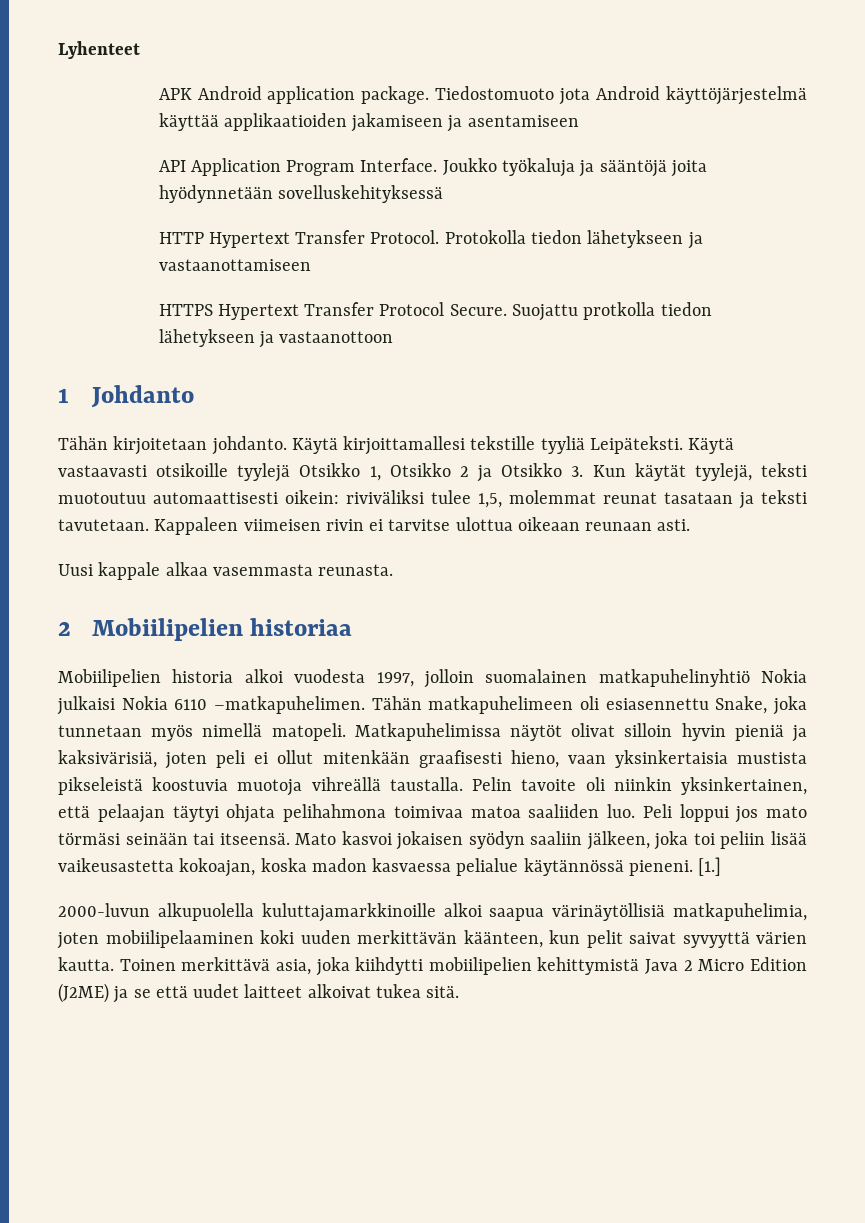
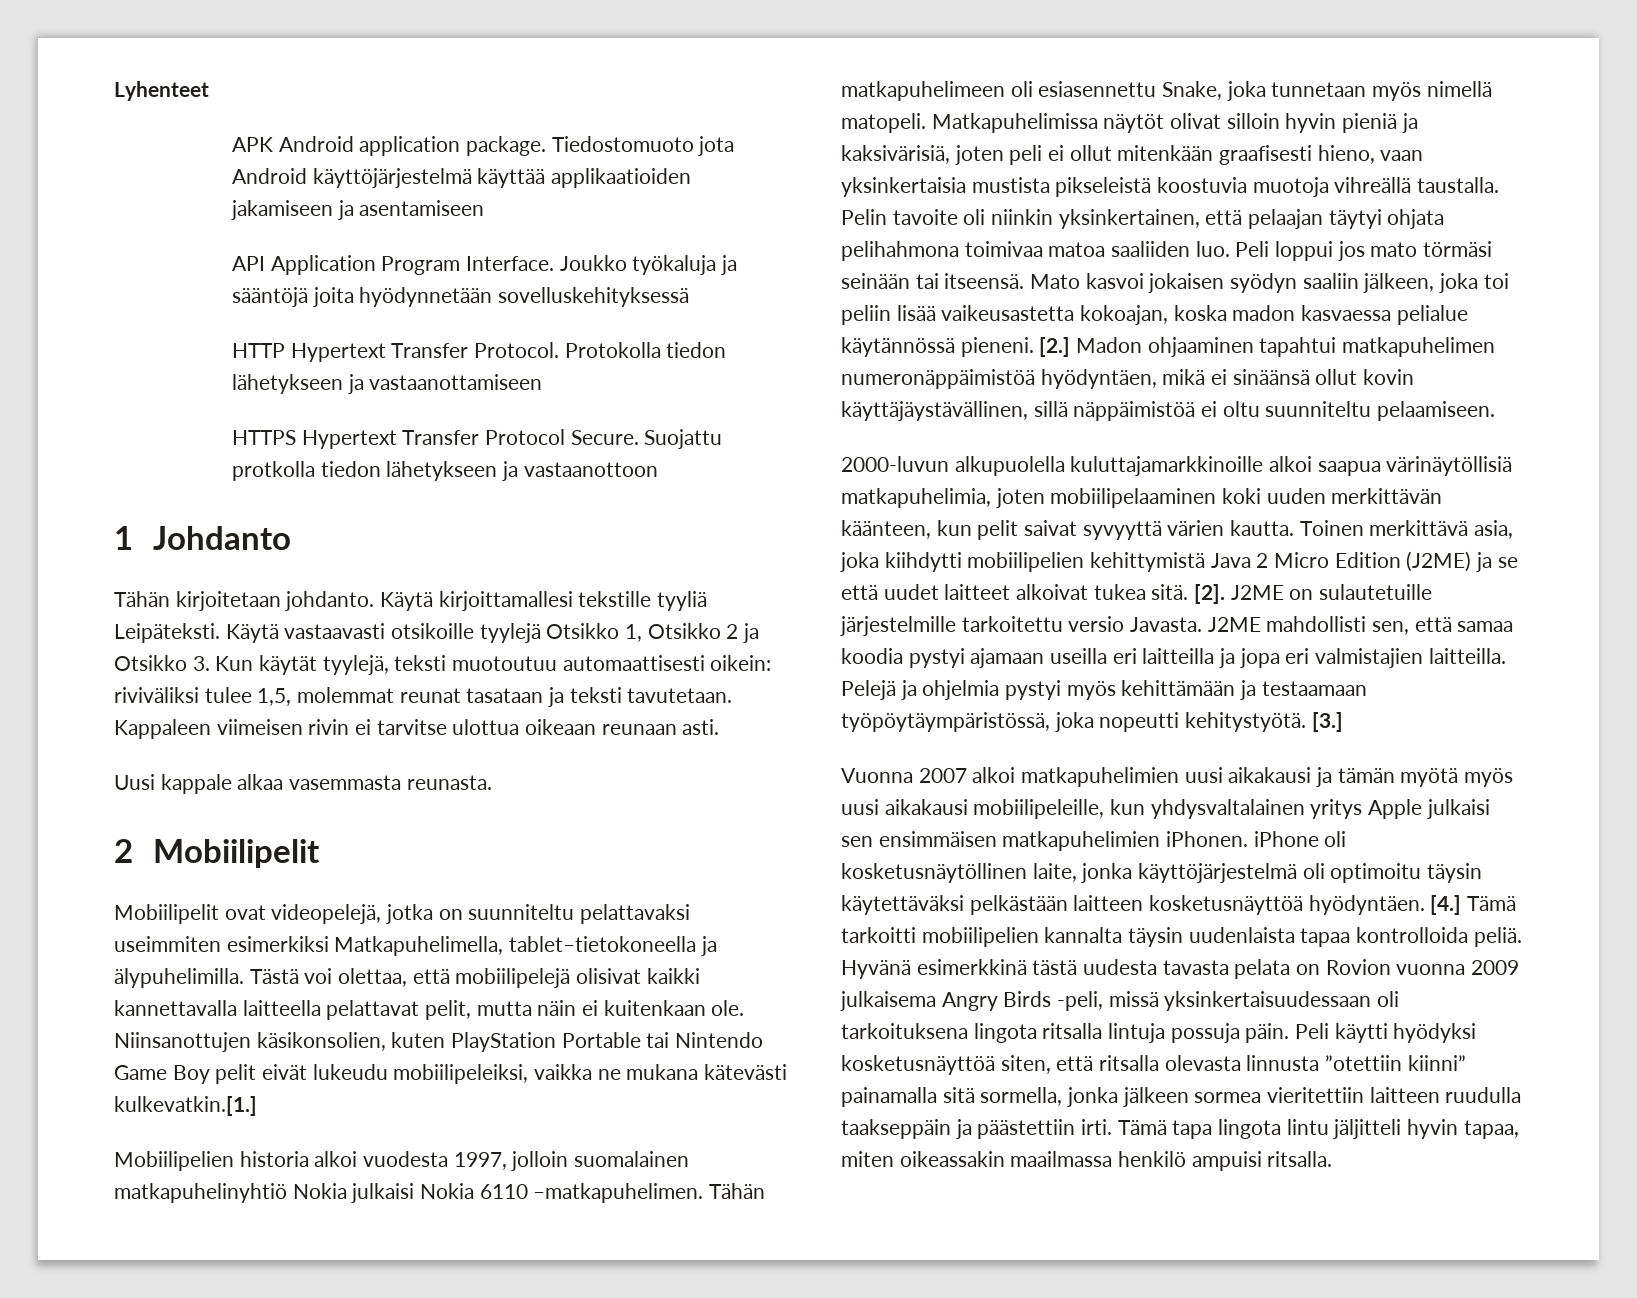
- 2 Mobiilipelien historiaa
+ 2 Mobiilipelit
+ Mobiilipelit ovat videopelejä, jotka on suunniteltu pelattavaksi useimmiten esimerkiksi Matkapuhelimella, tablet–tietokoneella ja älypuhelimilla. Tästä voi olettaa, että mobiilipelejä olisivat kaikki kannettavalla laitteella pelattavat pelit, mutta näin ei kuitenkaan ole. Niinsanottujen käsikonsolien, kuten PlayStation Portable tai Nintendo Game Boy pelit eivät lukeudu mobiilipeleiksi, vaikka ne mukana kätevästi kulkevatkin.[1.]
- [1.]
+ [2.] Madon ohjaaminen tapahtui matkapuhelimen numeronäppäimistöä hyödyntäen, mikä ei sinäänsä ollut kovin käyttäjäystävällinen, sillä näppäimistöä ei oltu suunniteltu pelaamiseen.
+ [2]. J2ME on sulautetuille järjestelmille tarkoitettu versio Javasta. J2ME mahdollisti sen, että samaa koodia pystyi ajamaan useilla eri laitteilla ja jopa eri valmistajien laitteilla. Pelejä ja ohjelmia pystyi myös kehittämään ja testaamaan työpöytäympäristössä, joka nopeutti kehitystyötä. [3.]
+ Vuonna 2007 alkoi matkapuhelimien uusi aikakausi ja tämän myötä myös uusi aikakausi mobiilipeleille, kun yhdysvaltalainen yritys Apple julkaisi sen ensimmäisen matkapuhelimien iPhonen. iPhone oli kosketusnäytöllinen laite, jonka käyttöjärjestelmä oli optimoitu täysin käytettäväksi pelkästään laitteen kosketusnäyttöä hyödyntäen. [4.] Tämä tarkoitti mobiilipelien kannalta täysin uudenlaista tapaa kontrolloida peliä. Hyvänä esimerkkinä tästä uudesta tavasta pelata on Rovion vuonna 2009 julkaisema Angry Birds -peli, missä yksinkertaisuudessaan oli tarkoituksena lingota ritsalla lintuja possuja päin. Peli käytti hyödyksi kosketusnäyttöä siten, että ritsalla olevasta linnusta ”otettiin kiinni” painamalla sitä sormella, jonka jälkeen sormea vieritettiin laitteen ruudulla taakseppäin ja päästettiin irti. Tämä tapa lingota lintu jäljitteli hyvin tapaa, miten oikeassakin maailmassa henkilö ampuisi ritsalla.

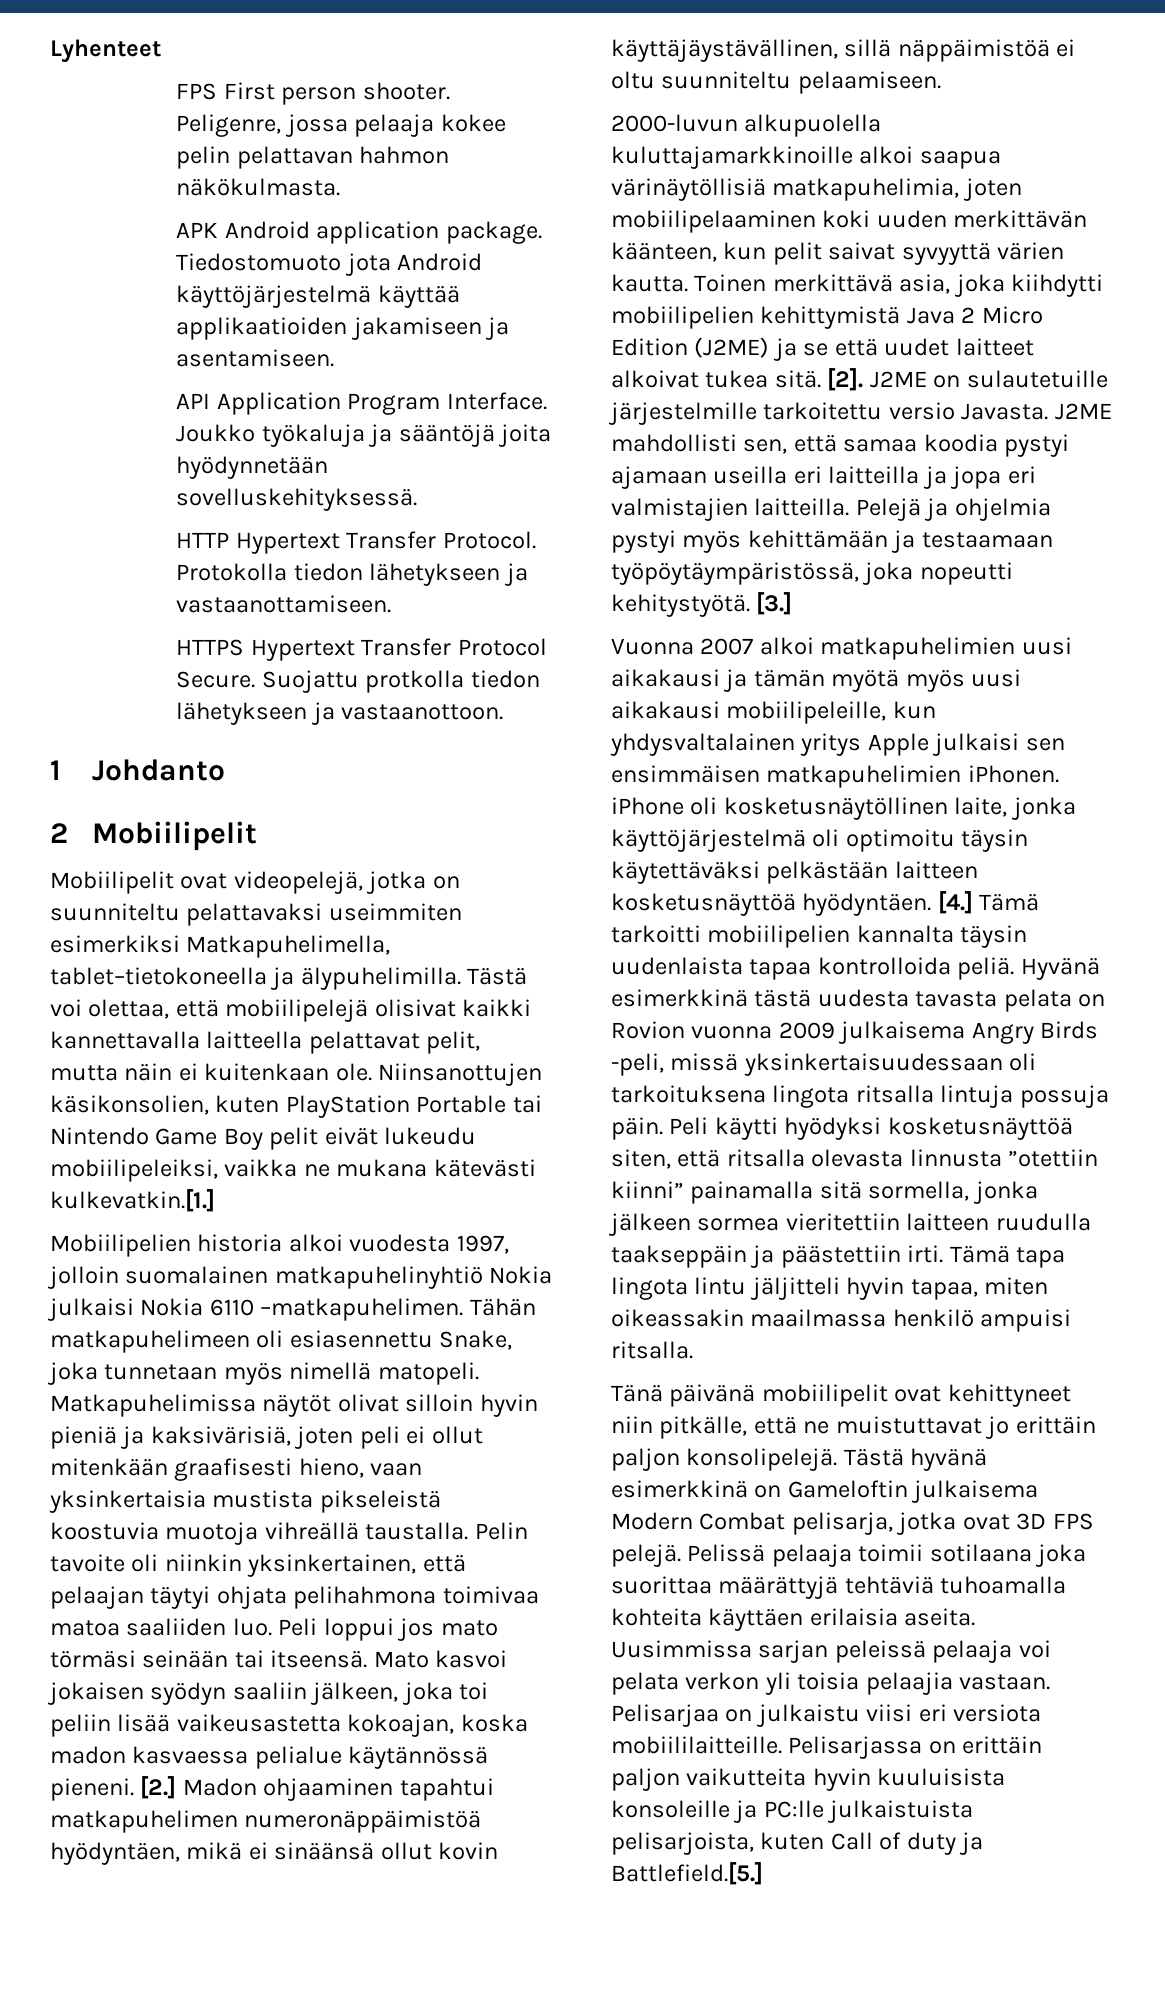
+ FPS First person shooter. Peligenre, jossa pelaaja kokee pelin pelattavan hahmon näkökulmasta.
- Tiedostomuoto jota Android käyttöjärjestelmä käyttää applikaatioiden jakamiseen ja asentamiseen
+ Tiedostomuoto jota Android käyttöjärjestelmä käyttää applikaatioiden jakamiseen ja asentamiseen.
- Joukko työkaluja ja sääntöjä joita hyödynnetään sovelluskehityksessä
+ Joukko työkaluja ja sääntöjä joita hyödynnetään sovelluskehityksessä.
- Protokolla tiedon lähetykseen ja vastaanottamiseen
+ Protokolla tiedon lähetykseen ja vastaanottamiseen.
- Suojattu protkolla tiedon lähetykseen ja vastaanottoon
+ Suojattu protkolla tiedon lähetykseen ja vastaanottoon.
- Tähän kirjoitetaan johdanto. Käytä kirjoittamallesi tekstille tyyliä Leipäteksti. Käytä vastaavasti otsikoille tyylejä Otsikko 1, Otsikko 2 ja Otsikko 3. Kun käytät tyylejä, teksti muotoutuu automaattisesti oikein: riviväliksi tulee 1,5, molemmat reunat tasataan ja teksti tavutetaan. Kappaleen viimeisen rivin ei tarvitse ulottua oikeaan reunaan asti.
- Uusi kappale alkaa vasemmasta reunasta.
+ Tänä päivänä mobiilipelit ovat kehittyneet niin pitkälle, että ne muistuttavat jo erittäin paljon konsolipelejä. Tästä hyvänä esimerkkinä on Gameloftin julkaisema Modern Combat pelisarja, jotka ovat 3D FPS pelejä. Pelissä pelaaja toimii sotilaana joka suorittaa määrättyjä tehtäviä tuhoamalla kohteita käyttäen erilaisia aseita. Uusimmissa sarjan peleissä pelaaja voi pelata verkon yli toisia pelaajia vastaan. Pelisarjaa on julkaistu viisi eri versiota mobiililaitteille. Pelisarjassa on erittäin paljon vaikutteita hyvin kuuluisista konsoleille ja PC:lle julkaistuista pelisarjoista, kuten Call of duty ja Battlefield.[5.]

